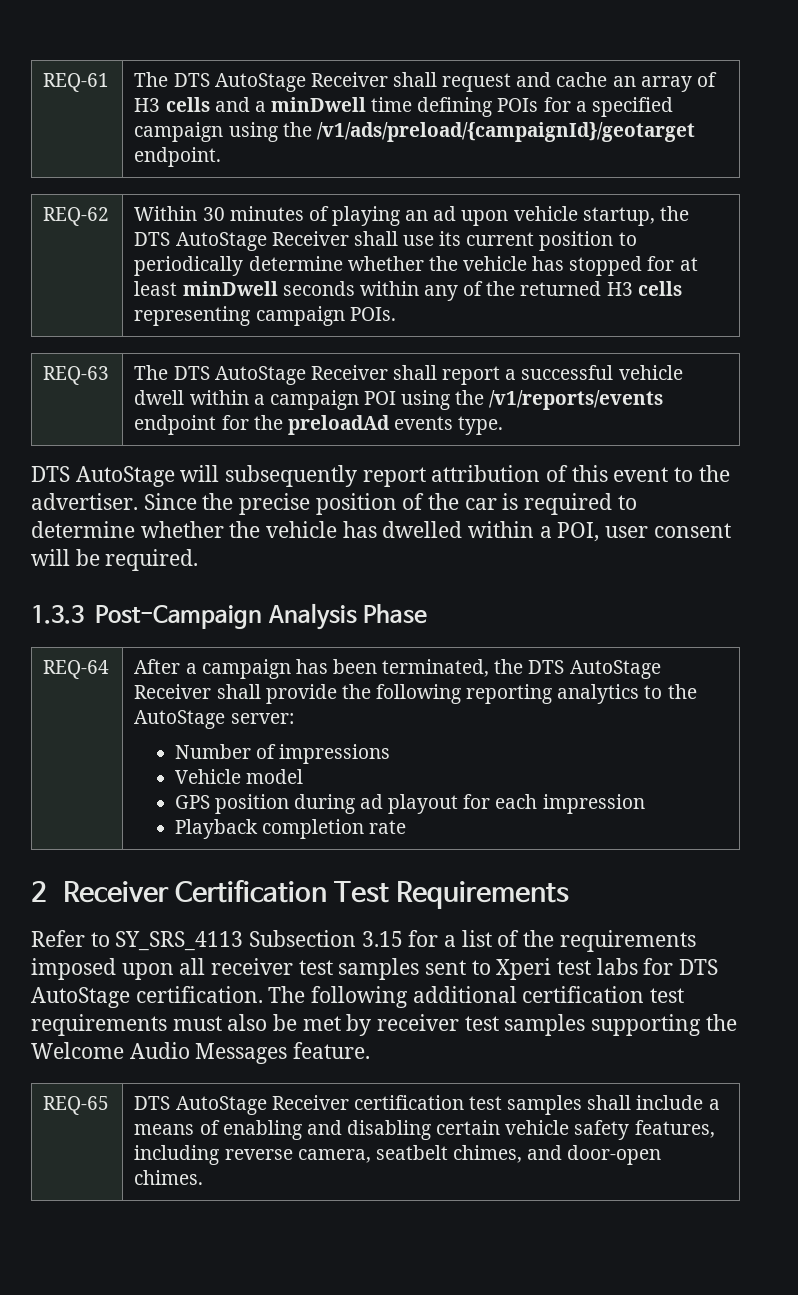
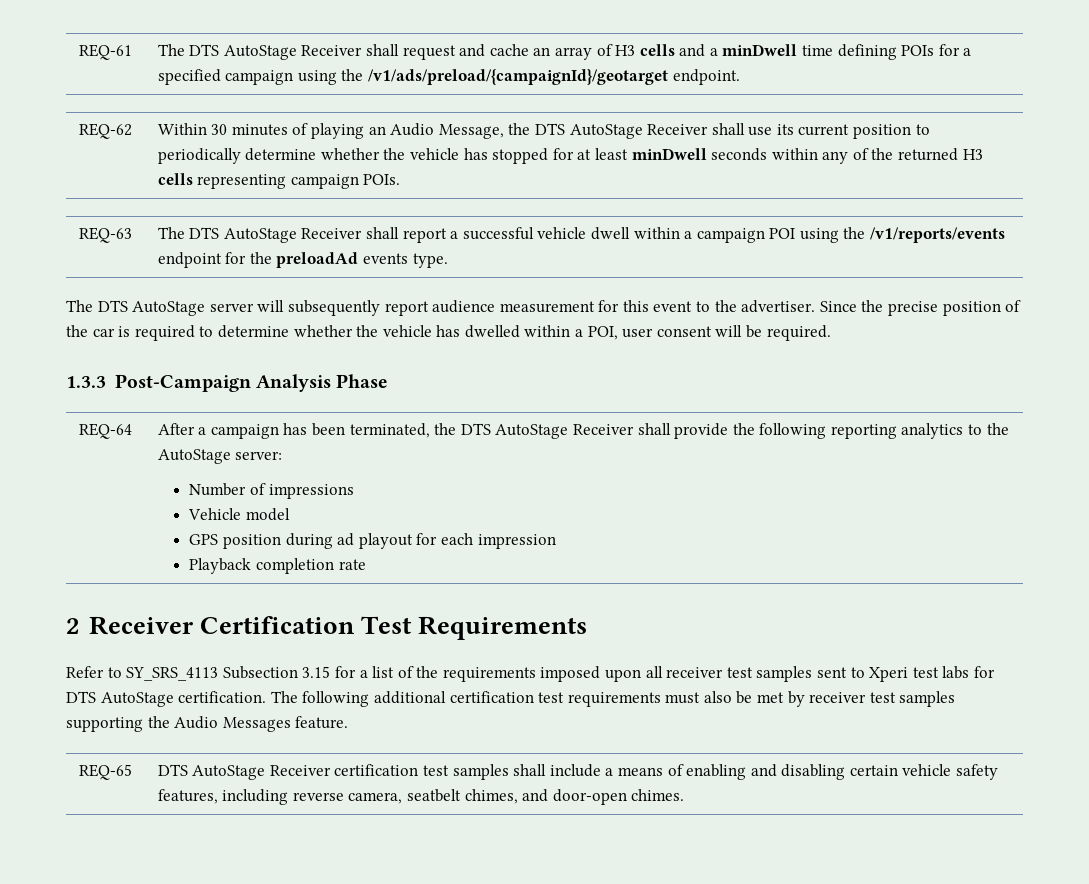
- Within 30 minutes of playing an ad upon vehicle startup, the DTS AutoStage Receiver shall use its current position to periodically determine whether the vehicle has stopped for at least minDwell seconds within any of the returned H3 cells representing campaign POIs.
+ Within 30 minutes of playing an Audio Message, the DTS AutoStage Receiver shall use its current position to periodically determine whether the vehicle has stopped for at least minDwell seconds within any of the returned H3 cells representing campaign POIs.
- DTS AutoStage will subsequently report attribution of this event to the advertiser.
+ The DTS AutoStage server will subsequently report audience measurement for this event to the advertiser.
- The following additional certification test requirements must also be met by receiver test samples supporting the Welcome Audio Messages feature.
+ The following additional certification test requirements must also be met by receiver test samples supporting the Audio Messages feature.

